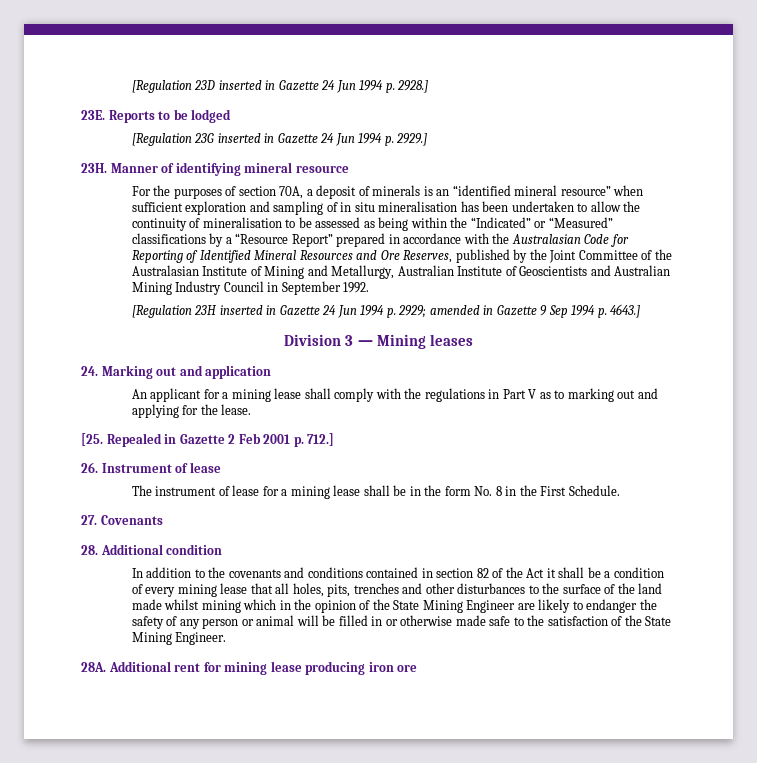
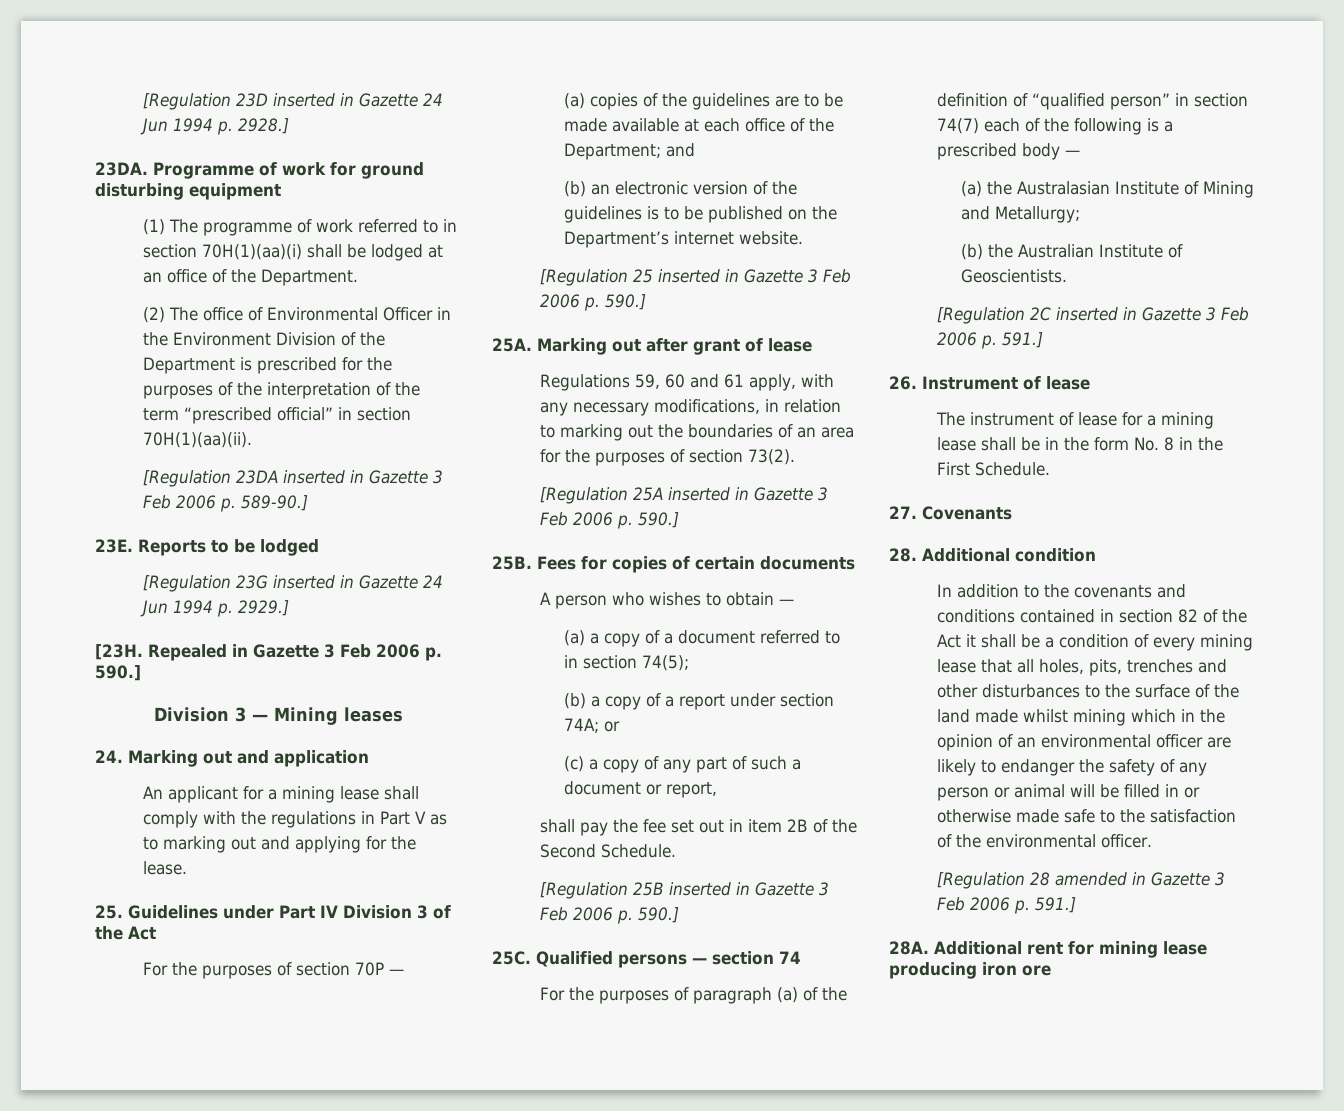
+ 23DA. Programme of work for ground disturbing equipment
+ (1) The programme of work referred to in section 70H(1)(aa)(i) shall be lodged at an office of the Department.
+ (2) The office of Environmental Officer in the Environment Division of the Department is prescribed for the purposes of the interpretation of the term “prescribed official” in section 70H(1)(aa)(ii).
+ [Regulation 23DA inserted in Gazette 3 Feb 2006 p. 589-90.]
- 23H. Manner of identifying mineral resource
- For the purposes of section 70A, a deposit of minerals is an “identified mineral resource” when sufficient exploration and sampling of in situ mineralisation has been undertaken to allow the continuity of mineralisation to be assessed as being within the “Indicated” or “Measured” classifications by a “Resource Report” prepared in accordance with the Australasian Code for Reporting of Identified Mineral Resources and Ore Reserves, published by the Joint Committee of the Australasian Institute of Mining and Metallurgy, Australian Institute of Geoscientists and Australian Mining Industry Council in September 1992.
- [Regulation 23H inserted in Gazette 24 Jun 1994 p. 2929; amended in Gazette 9 Sep 1994 p. 4643.]
+ [23H. Repealed in Gazette 3 Feb 2006 p. 590.]
- [25. Repealed in Gazette 2 Feb 2001 p. 712.]
+ 25. Guidelines under Part IV Division 3 of the Act
+ For the purposes of section 70P —
+ (a) copies of the guidelines are to be made available at each office of the Department; and
+ (b) an electronic version of the guidelines is to be published on the Department’s internet website.
+ [Regulation 25 inserted in Gazette 3 Feb 2006 p. 590.]
+ 25A. Marking out after grant of lease
+ Regulations 59, 60 and 61 apply, with any necessary modifications, in relation to marking out the boundaries of an area for the purposes of section 73(2).
+ [Regulation 25A inserted in Gazette 3 Feb 2006 p. 590.]
+ 25B. Fees for copies of certain documents
+ A person who wishes to obtain —
+ (a) a copy of a document referred to in section 74(5);
+ (b) a copy of a report under section 74A; or
+ (c) a copy of any part of such a document or report,
+ shall pay the fee set out in item 2B of the Second Schedule.
+ [Regulation 25B inserted in Gazette 3 Feb 2006 p. 590.]
+ 25C. Qualified persons — section 74
+ For the purposes of paragraph (a) of the definition of “qualified person” in section 74(7) each of the following is a prescribed body —
+ (a) the Australasian Institute of Mining and Metallurgy;
+ (b) the Australian Institute of Geoscientists.
+ [Regulation 2C inserted in Gazette 3 Feb 2006 p. 591.]
- In addition to the covenants and conditions contained in section 82 of the Act it shall be a condition of every mining lease that all holes, pits, trenches and other disturbances to the surface of the land made whilst mining which in the opinion of the State Mining Engineer are likely to endanger the safety of any person or animal will be filled in or otherwise made safe to the satisfaction of the State Mining Engineer.
+ In addition to the covenants and conditions contained in section 82 of the Act it shall be a condition of every mining lease that all holes, pits, trenches and other disturbances to the surface of the land made whilst mining which in the opinion of an environmental officer are likely to endanger the safety of any person or animal will be filled in or otherwise made safe to the satisfaction of the environmental officer.
+ [Regulation 28 amended in Gazette 3 Feb 2006 p. 591.]

